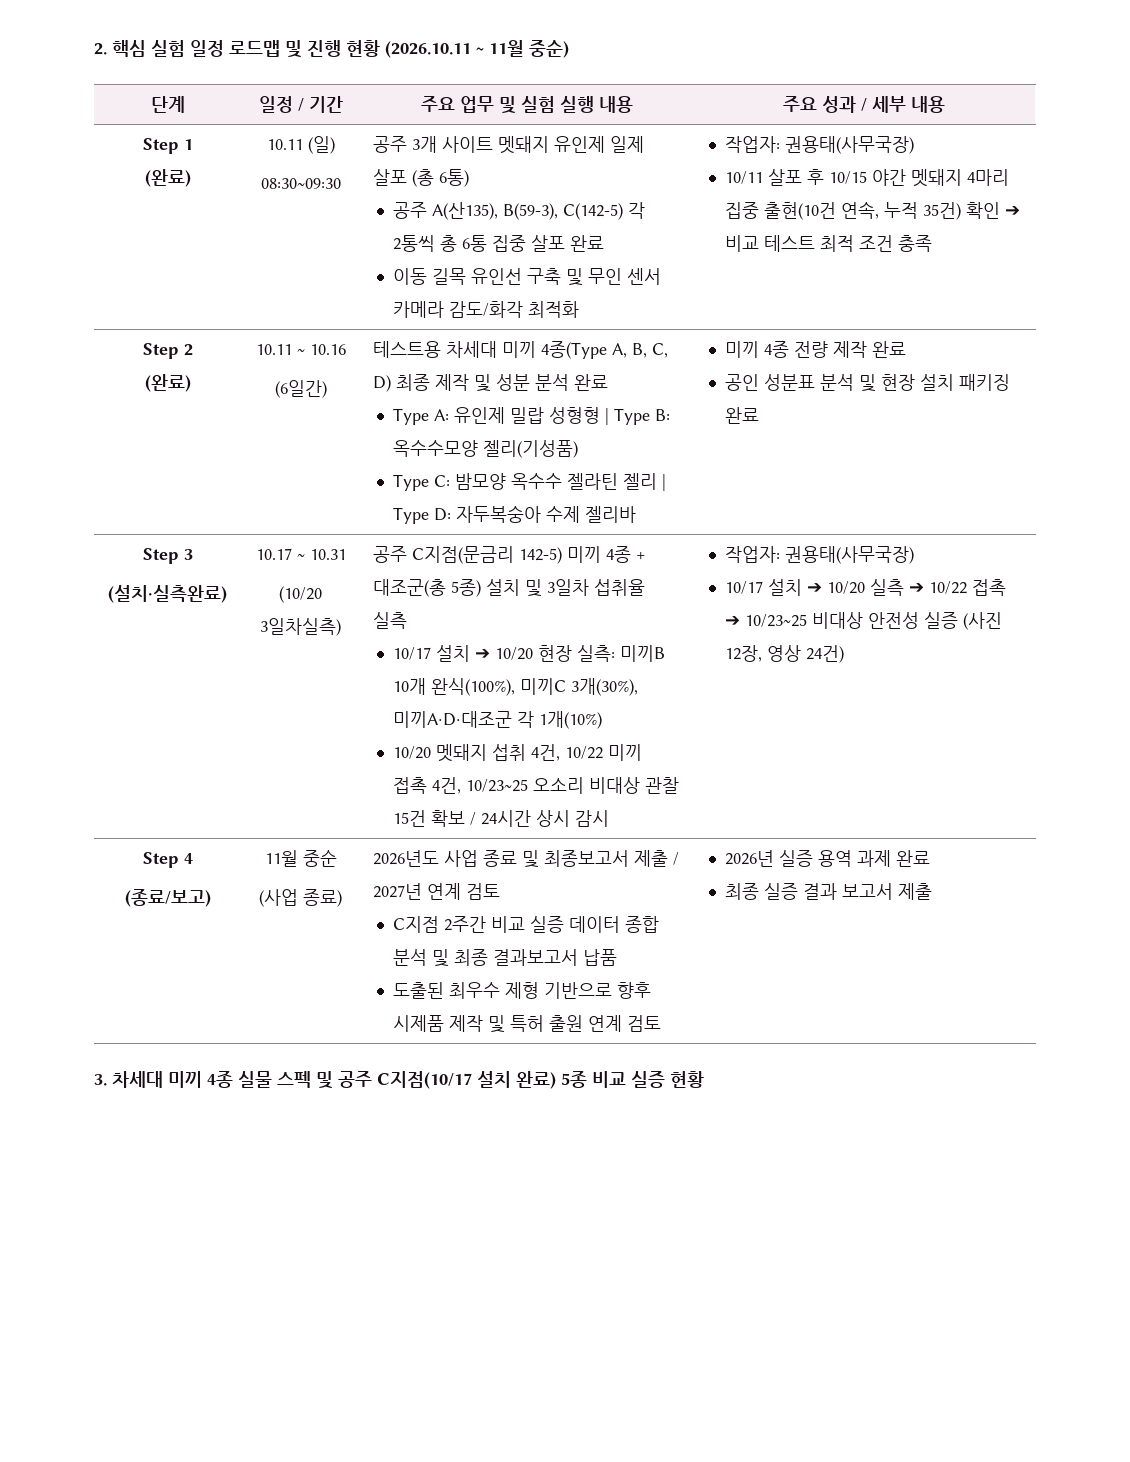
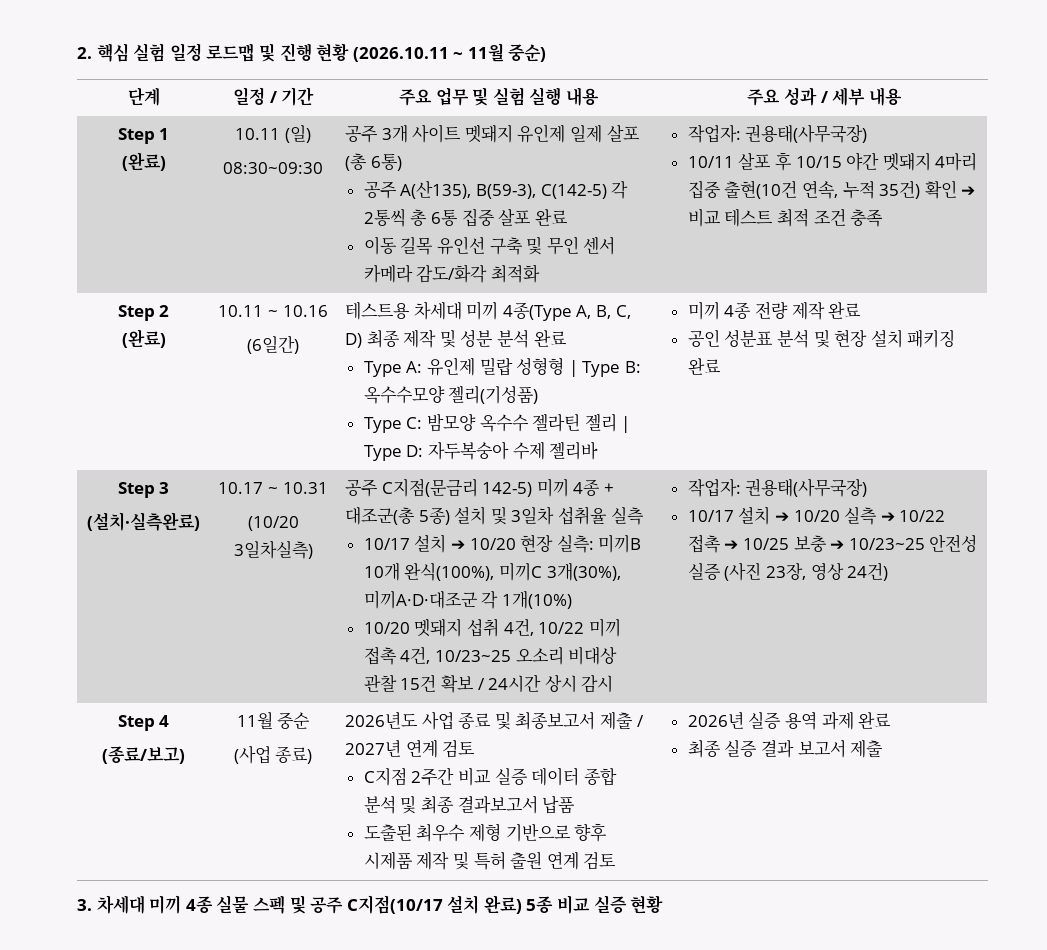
- 10/17 설치 ➔ 10/20 실측 ➔ 10/22 접촉 ➔ 10/23~25 비대상 안전성 실증 (사진 12장, 영상 24건)
+ 10/17 설치 ➔ 10/20 실측 ➔ 10/22 접촉 ➔ 10/25 보충 ➔ 10/23~25 안전성 실증 (사진 23장, 영상 24건)

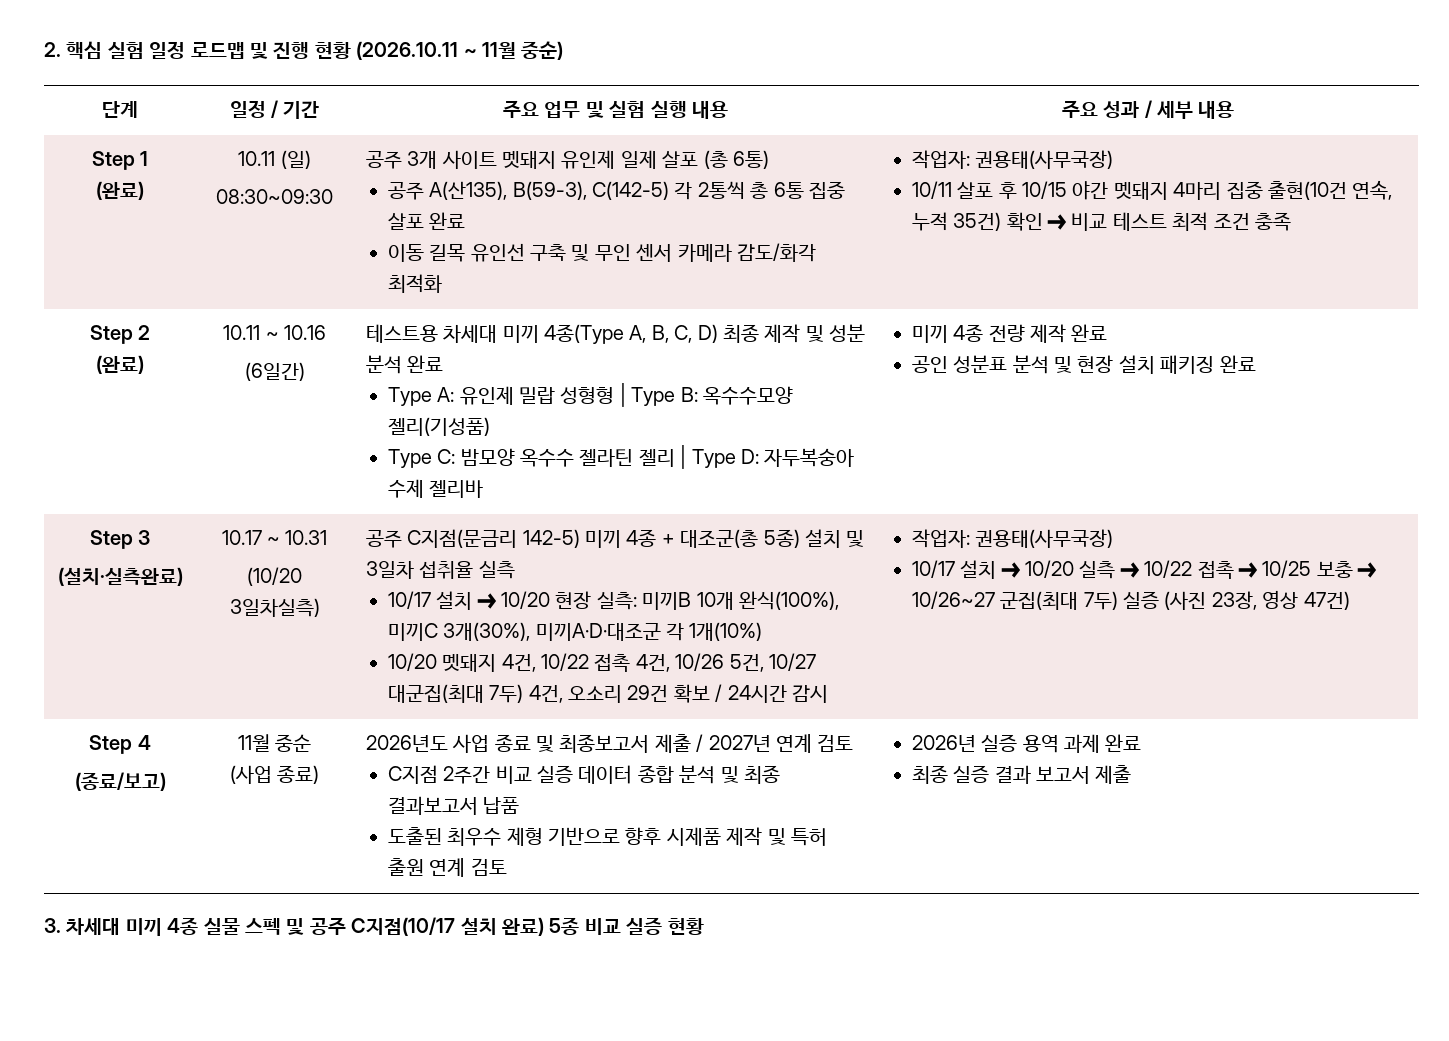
- 10/20 멧돼지 섭취 4건, 10/22 미끼 접촉 4건, 10/23~25 오소리 비대상 관찰 15건 확보 / 24시간 상시 감시
+ 10/20 멧돼지 4건, 10/22 접촉 4건, 10/26 5건, 10/27 대군집(최대 7두) 4건, 오소리 29건 확보 / 24시간 감시
- 10/17 설치 ➔ 10/20 실측 ➔ 10/22 접촉 ➔ 10/25 보충 ➔ 10/23~25 안전성 실증 (사진 23장, 영상 24건)
+ 10/17 설치 ➔ 10/20 실측 ➔ 10/22 접촉 ➔ 10/25 보충 ➔ 10/26~27 군집(최대 7두) 실증 (사진 23장, 영상 47건)

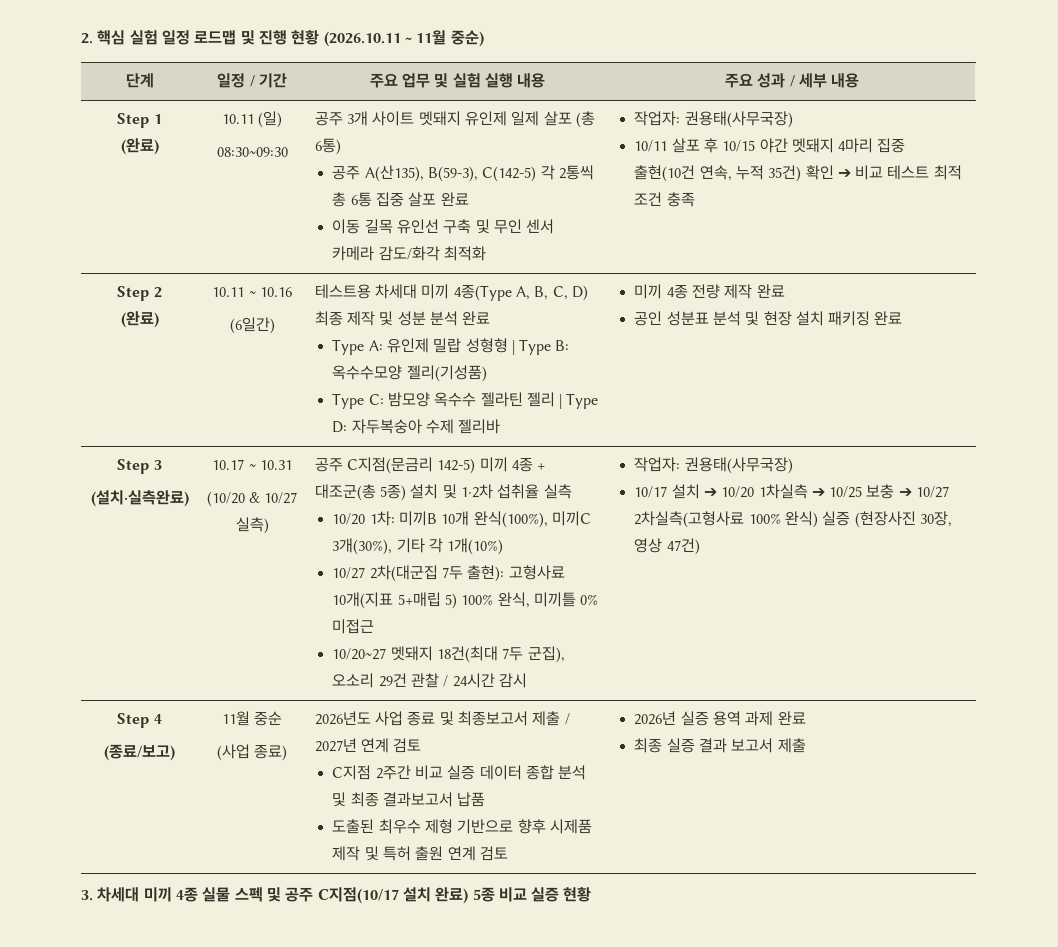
- (10/20 3일차실측)
+ (10/20 & 10/27 실측)
- 공주 C지점(문금리 142-5) 미끼 4종 + 대조군(총 5종) 설치 및 3일차 섭취율 실측
+ 공주 C지점(문금리 142-5) 미끼 4종 + 대조군(총 5종) 설치 및 1·2차 섭취율 실측
- 10/17 설치 ➔ 10/20 현장 실측: 미끼B 10개 완식(100%), 미끼C 3개(30%), 미끼A·D·대조군 각 1개(10%)
+ 10/20 1차: 미끼B 10개 완식(100%), 미끼C 3개(30%), 기타 각 1개(10%)
- 10/20 멧돼지 4건, 10/22 접촉 4건, 10/26 5건, 10/27 대군집(최대 7두) 4건, 오소리 29건 확보 / 24시간 감시
+ 10/27 2차(대군집 7두 출현): 고형사료 10개(지표 5+매립 5) 100% 완식, 미끼틀 0% 미접근
+ 10/20~27 멧돼지 18건(최대 7두 군집), 오소리 29건 관찰 / 24시간 감시
- 10/17 설치 ➔ 10/20 실측 ➔ 10/22 접촉 ➔ 10/25 보충 ➔ 10/26~27 군집(최대 7두) 실증 (사진 23장, 영상 47건)
+ 10/17 설치 ➔ 10/20 1차실측 ➔ 10/25 보충 ➔ 10/27 2차실측(고형사료 100% 완식) 실증 (현장사진 30장, 영상 47건)

